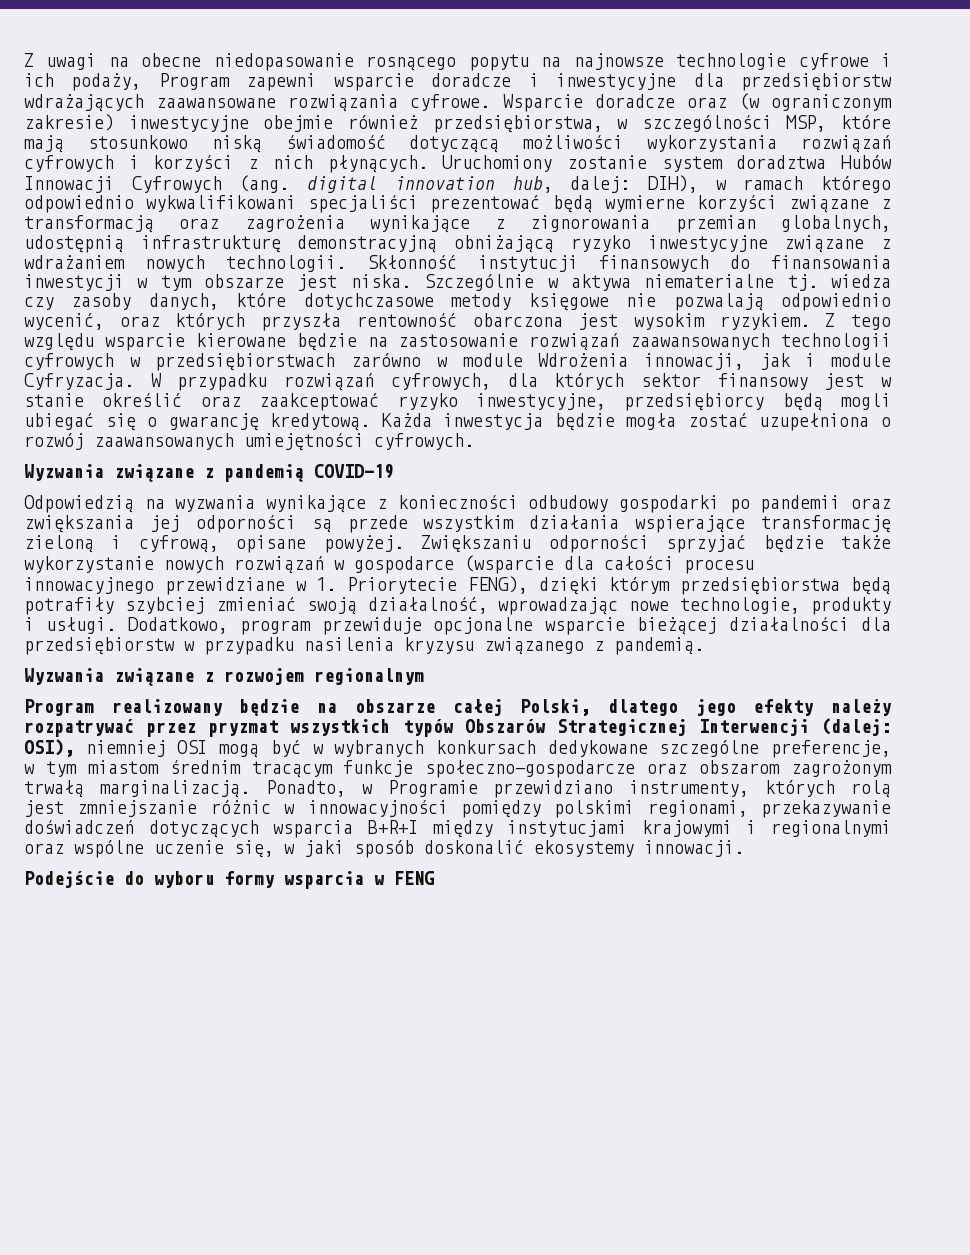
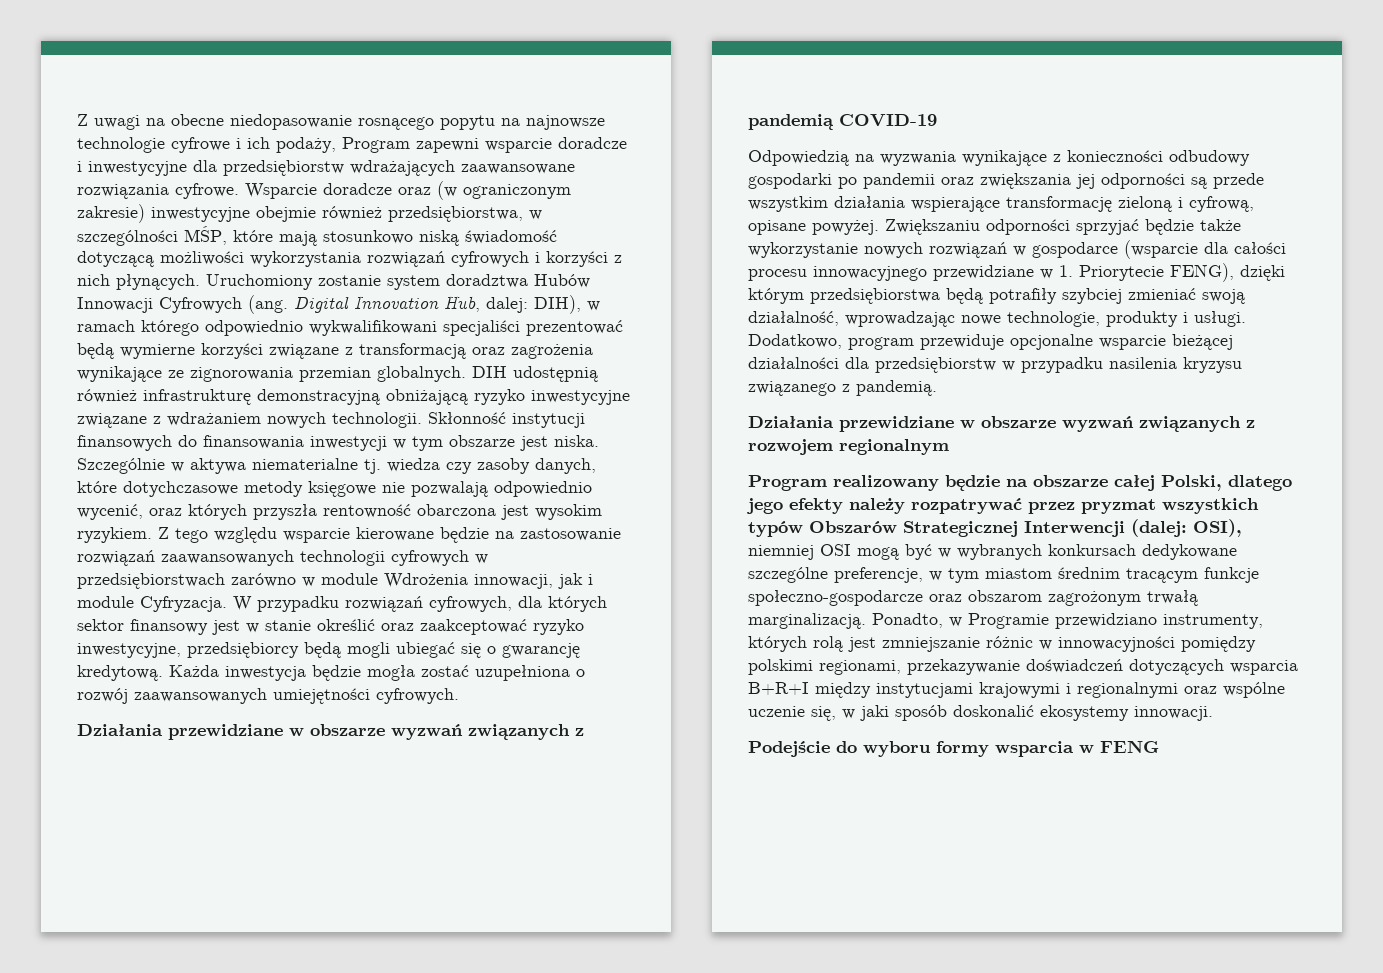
- Wsparcie doradcze oraz (w ograniczonym zakresie) inwestycyjne obejmie również przedsiębiorstwa, w szczególności MSP, które mają stosunkowo niską świadomość dotyczącą możliwości wykorzystania rozwiązań cyfrowych i korzyści z nich płynących.
+ Wsparcie doradcze oraz (w ograniczonym zakresie) inwestycyjne obejmie również przedsiębiorstwa, w szczególności MŚP, które mają stosunkowo niską świadomość dotyczącą możliwości wykorzystania rozwiązań cyfrowych i korzyści z nich płynących.
- Uruchomiony zostanie system doradztwa Hubów Innowacji Cyfrowych (ang. digital innovation hub, dalej: DIH), w ramach którego odpowiednio wykwalifikowani specjaliści prezentować będą wymierne korzyści związane z transformacją oraz zagrożenia wynikające z zignorowania przemian globalnych, udostępnią infrastrukturę demonstracyjną obniżającą ryzyko inwestycyjne związane z wdrażaniem nowych technologii.
+ Uruchomiony zostanie system doradztwa Hubów Innowacji Cyfrowych (ang. Digital Innovation Hub, dalej: DIH), w ramach którego odpowiednio wykwalifikowani specjaliści prezentować będą wymierne korzyści związane z transformacją oraz zagrożenia wynikające ze zignorowania przemian globalnych. DIH udostępnią również infrastrukturę demonstracyjną obniżającą ryzyko inwestycyjne związane z wdrażaniem nowych technologii.
- Wyzwania związane z pandemią COVID-19
+ Działania przewidziane w obszarze wyzwań związanych z pandemią COVID-19
- Wyzwania związane z rozwojem regionalnym
+ Działania przewidziane w obszarze wyzwań związanych z rozwojem regionalnym

